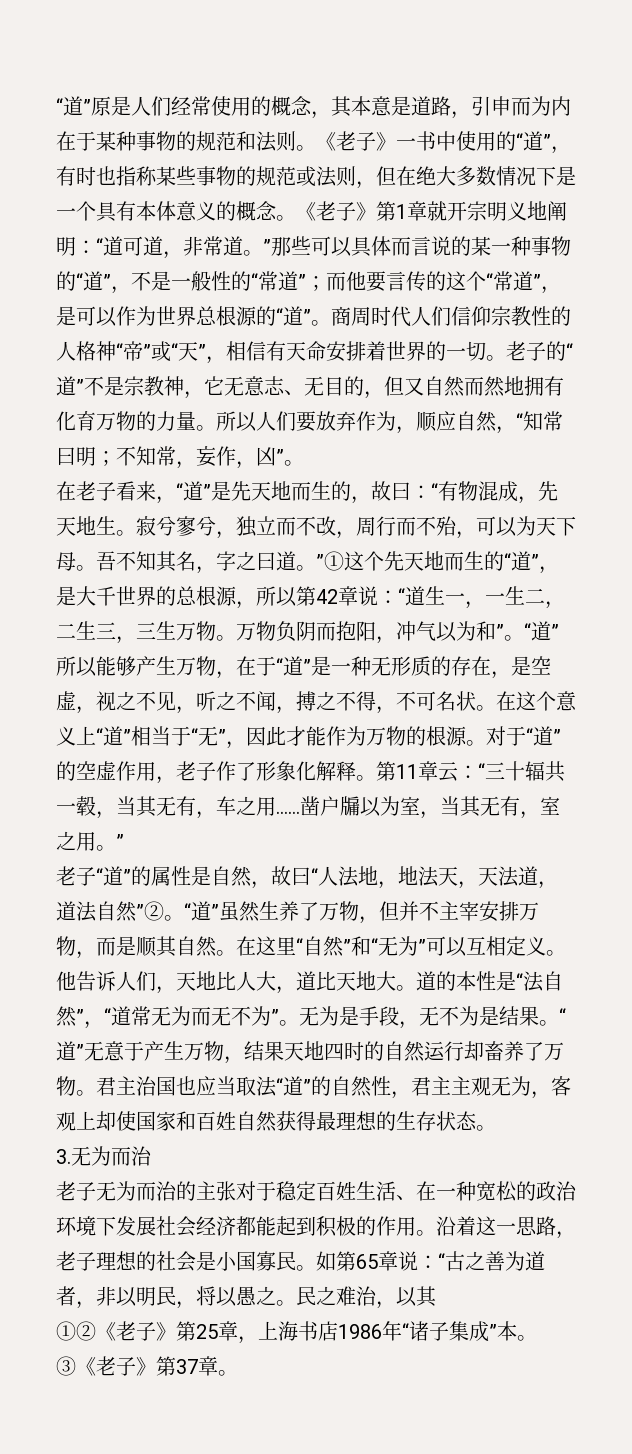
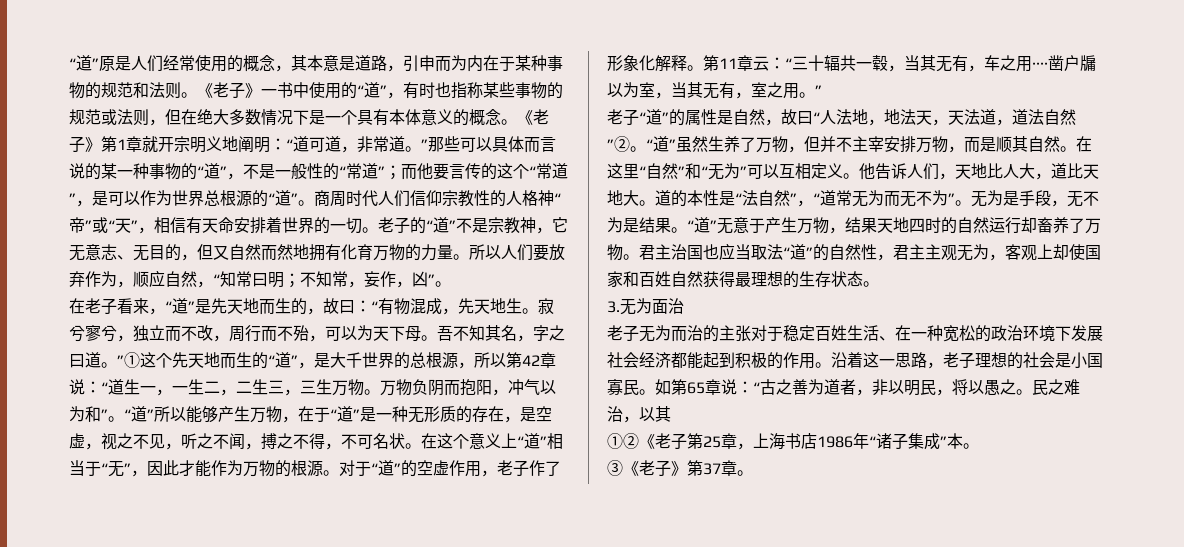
- 第11章云：“三十辐共一毂，当其无有，车之用……凿户牖以为室，当其无有，室之用。”
+ 第11章云：“三十辐共一毂，当其无有，车之用····凿户牖以为室，当其无有，室之用。”
- 3.无为而治
+ 3.无为面治
- ①②《老子》第25章，上海书店1986年“诸子集成”本。
+ ①②《老子第25章，上海书店1986年“诸子集成”本。

